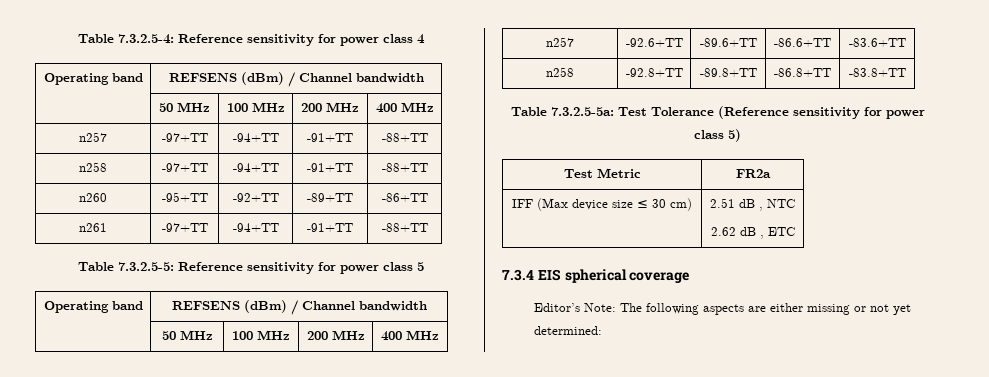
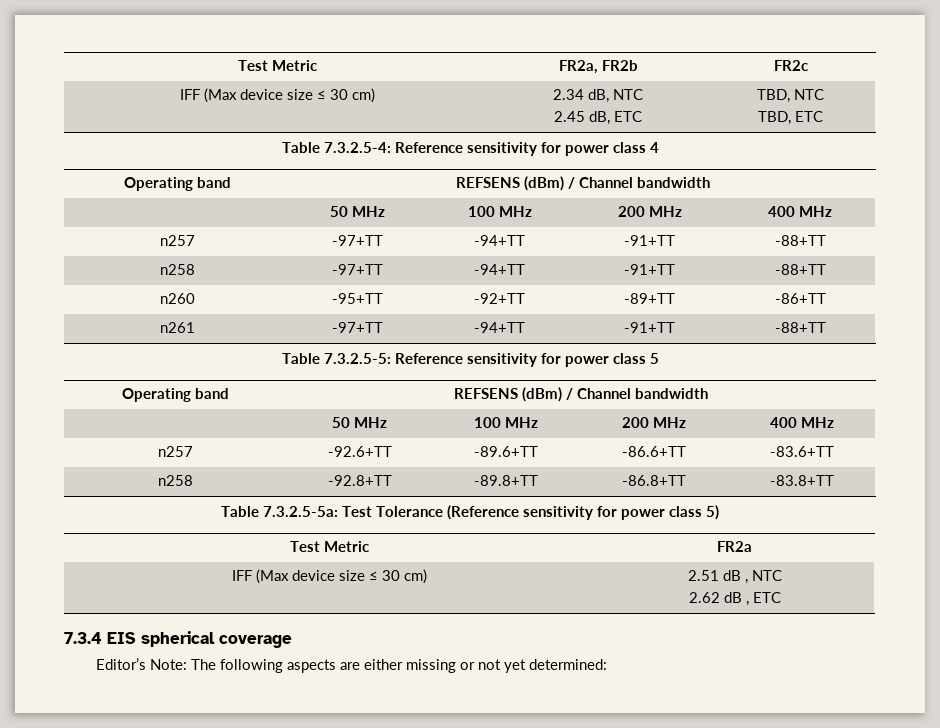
+ Test Metric | FR2a, FR2b | FR2c
+ IFF (Max device size ≤ 30 cm) | 2.34 dB, NTC
+ 2.45 dB, ETC | TBD, NTC
+ TBD, ETC

